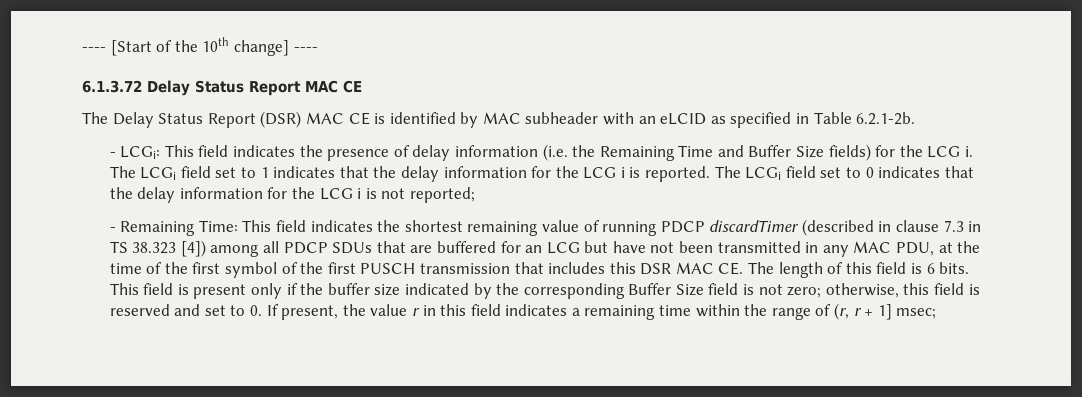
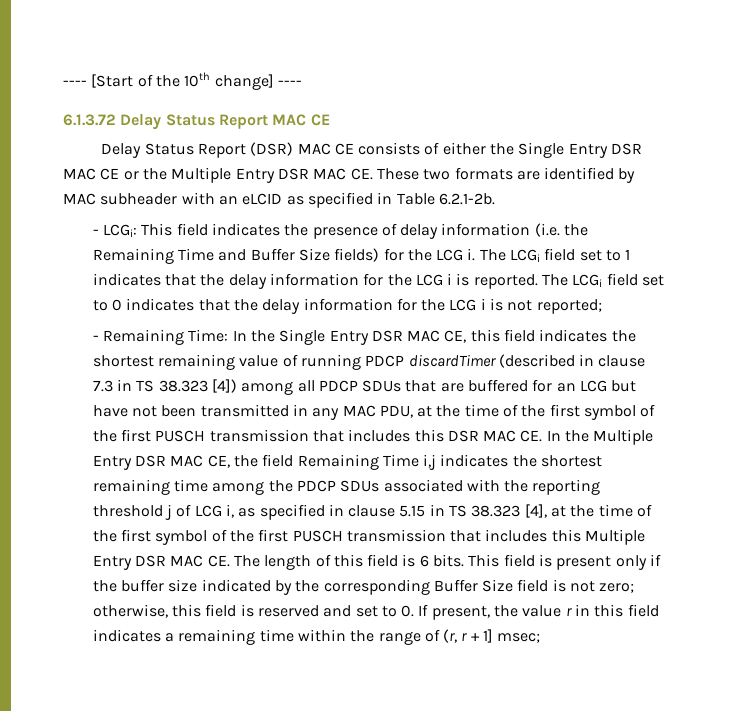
- The Delay Status Report (DSR) MAC CE is identified by MAC subheader with an eLCID as specified in Table 6.2.1-2b.
+ Delay Status Report (DSR) MAC CE consists of either the Single Entry DSR MAC CE or the Multiple Entry DSR MAC CE. These two formats are identified by MAC subheader with an eLCID as specified in Table 6.2.1-2b.
- This field indicates the shortest remaining value of running PDCP discardTimer (described in clause 7.3 in TS 38.323 [4]) among all PDCP SDUs that are buffered for an LCG but have not been transmitted in any MAC PDU, at the time of the first symbol of the first PUSCH transmission that includes this DSR MAC CE. The length of this field is 6 bits.
+ In the Single Entry DSR MAC CE, this field indicates the shortest remaining value of running PDCP discardTimer (described in clause 7.3 in TS 38.323 [4]) among all PDCP SDUs that are buffered for an LCG but have not been transmitted in any MAC PDU, at the time of the first symbol of the first PUSCH transmission that includes this DSR MAC CE. In the Multiple Entry DSR MAC CE, the field Remaining Time i,j indicates the shortest remaining time among the PDCP SDUs associated with the reporting threshold j of LCG i, as specified in clause 5.15 in TS 38.323 [4], at the time of the first symbol of the first PUSCH transmission that includes this Multiple Entry DSR MAC CE. The length of this field is 6 bits.

